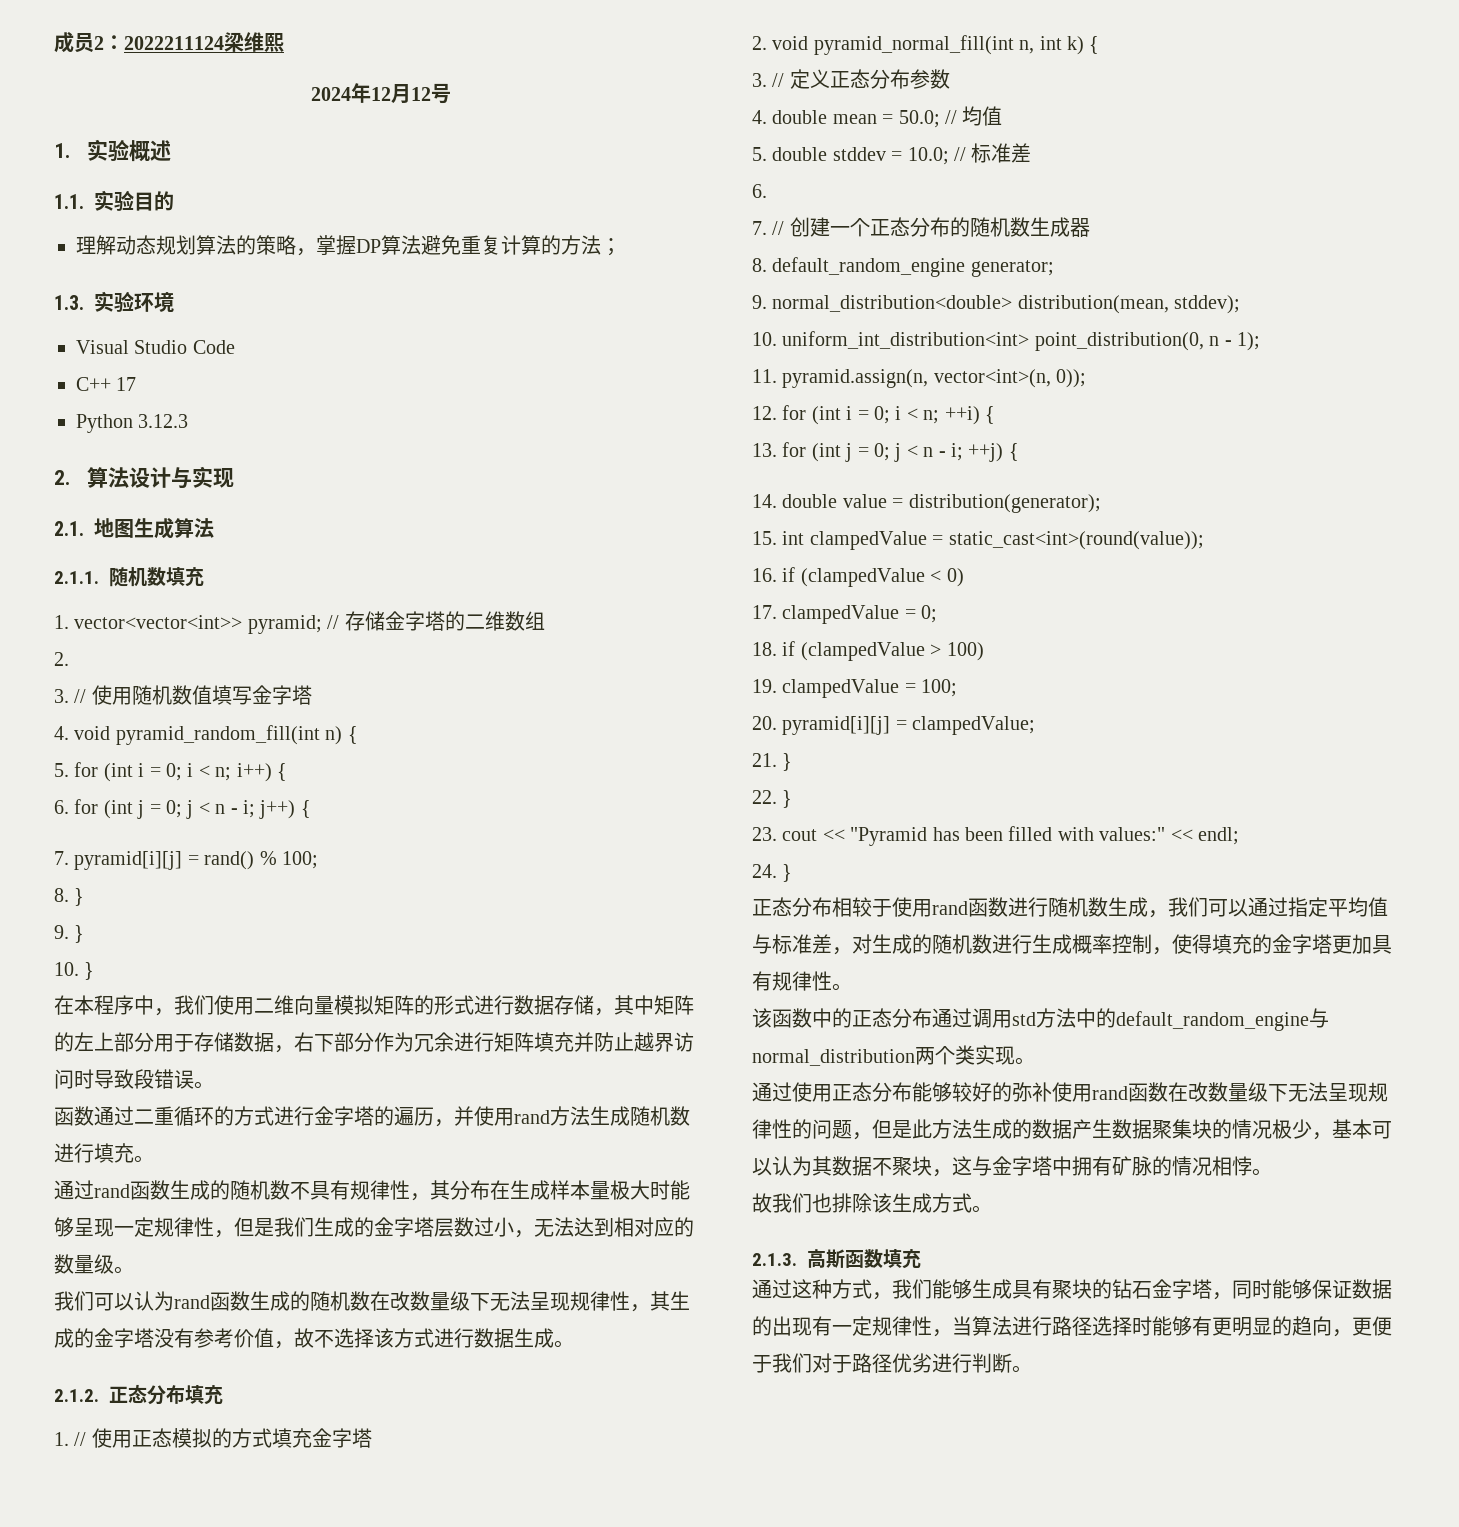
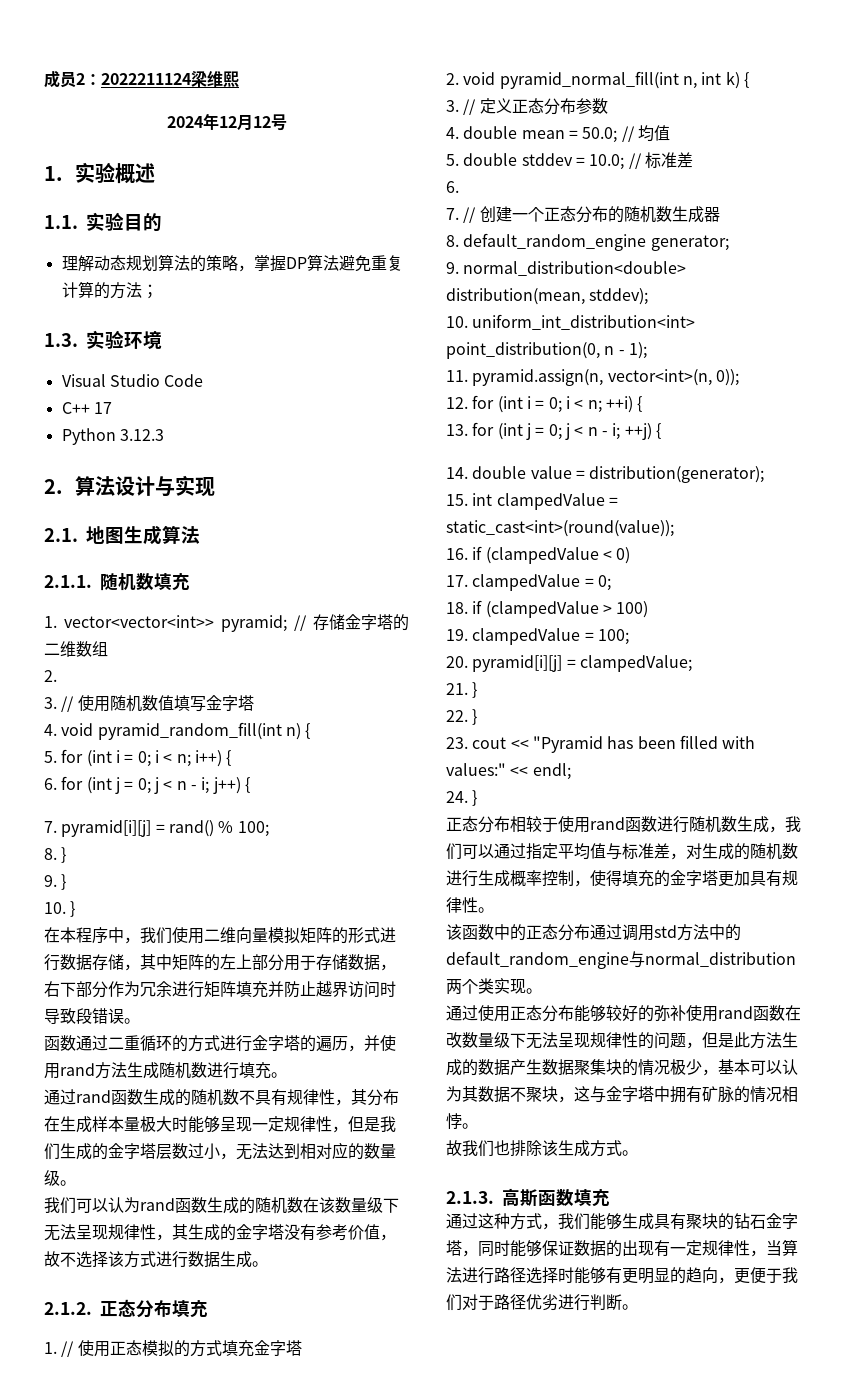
- 我们可以认为rand函数生成的随机数在改数量级下无法呈现规律性，其生成的金字塔没有参考价值，故不选择该方式进行数据生成。
+ 我们可以认为rand函数生成的随机数在该数量级下无法呈现规律性，其生成的金字塔没有参考价值，故不选择该方式进行数据生成。

